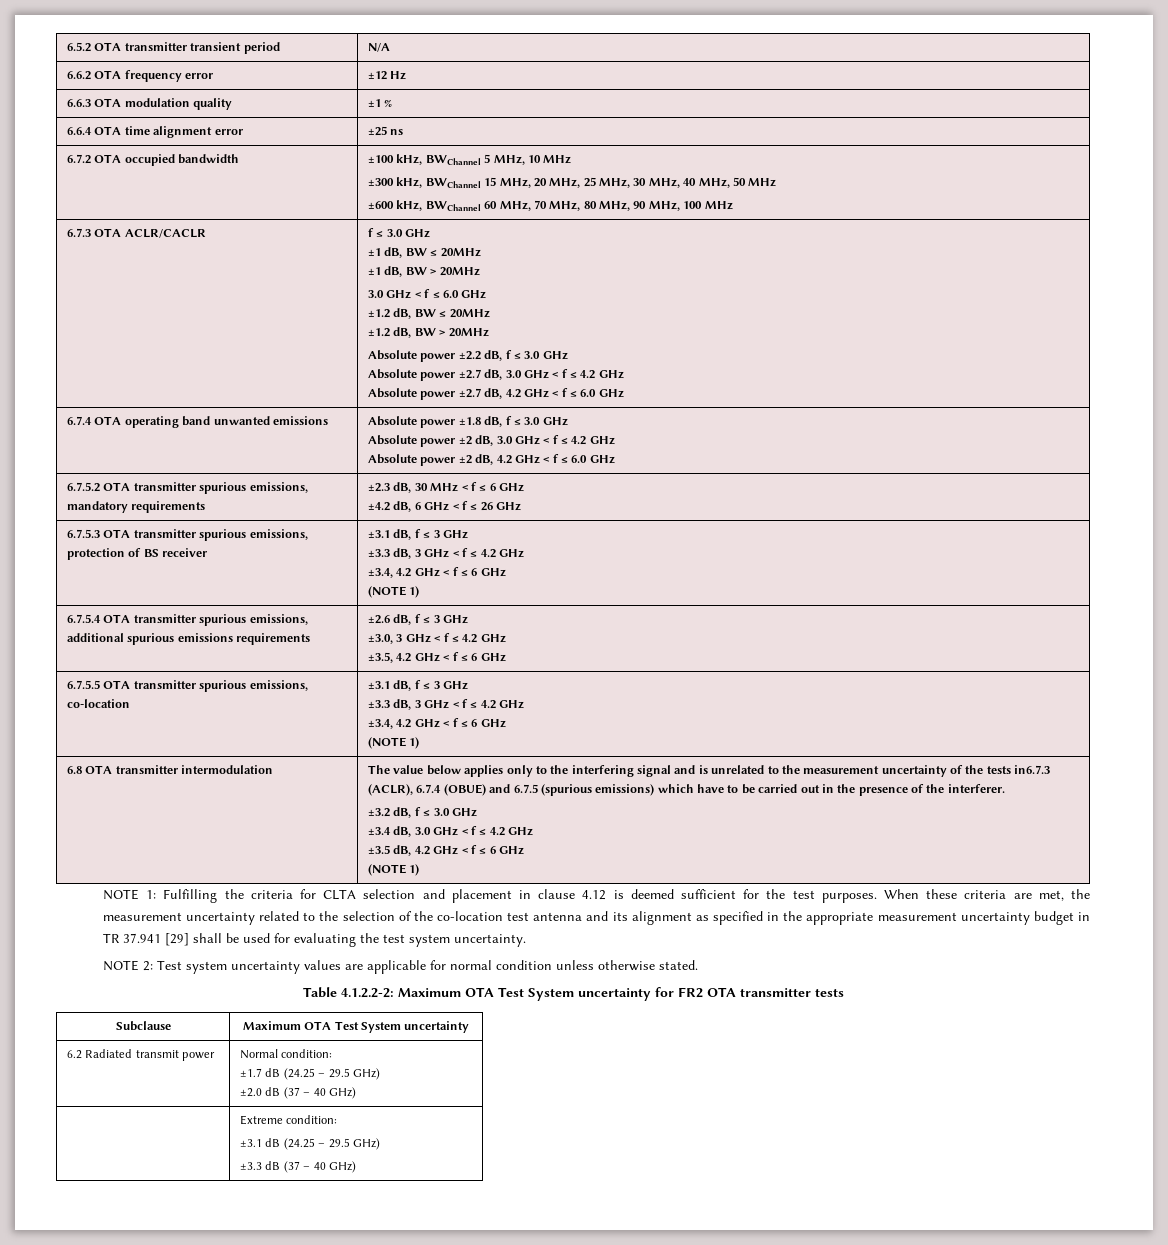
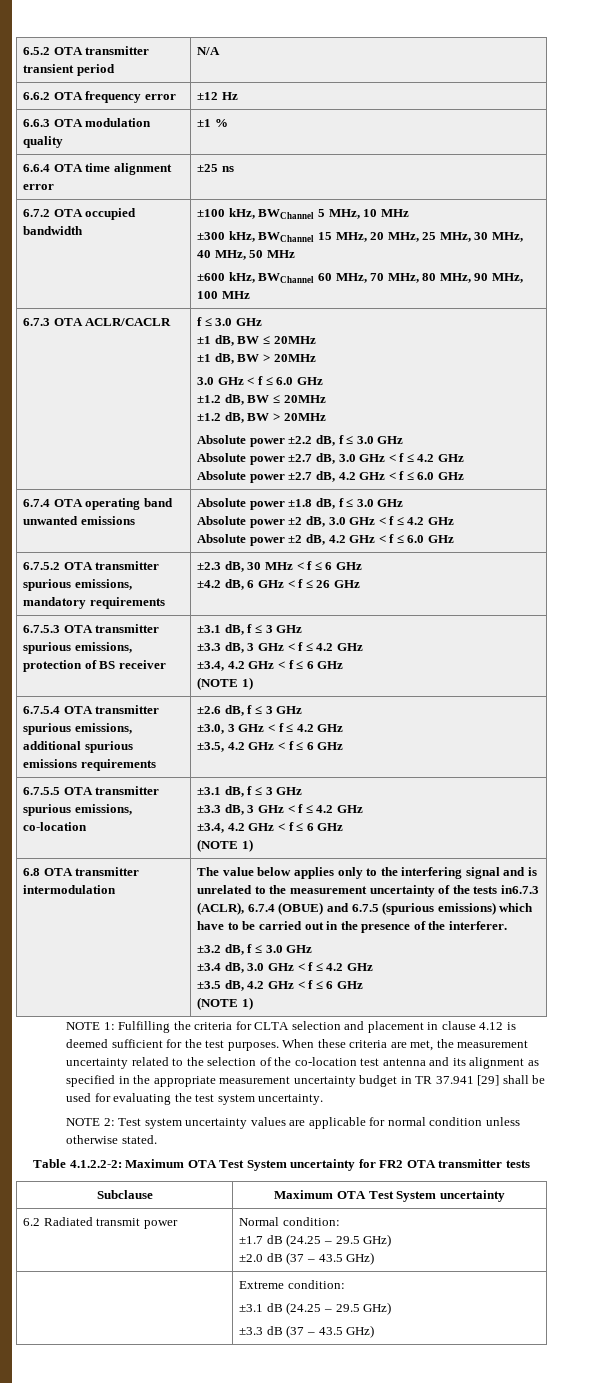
  6.2 Radiated transmit power | Normal condition:
  ±1.7 dB (24.25 – 29.5 GHz)
- ±2.0 dB (37 – 40 GHz)
+ ±2.0 dB (37 – 43.5 GHz)
  | Extreme condition:
  ±3.1 dB (24.25 – 29.5 GHz)
- ±3.3 dB (37 – 40 GHz)
+ ±3.3 dB (37 – 43.5 GHz)

